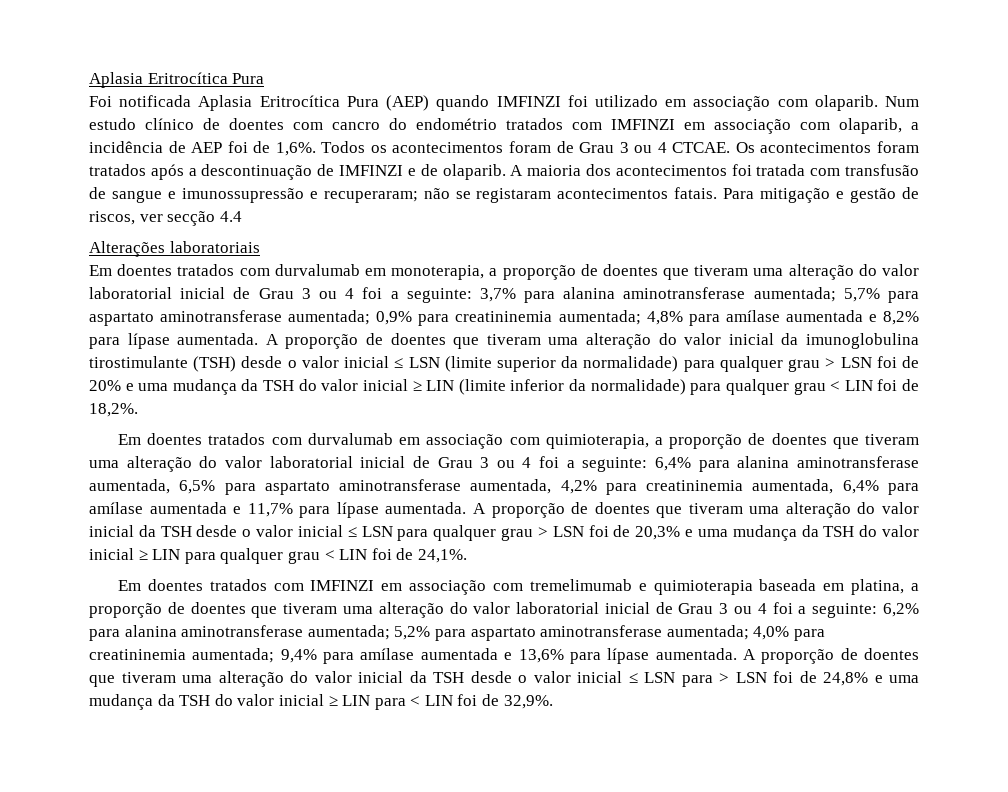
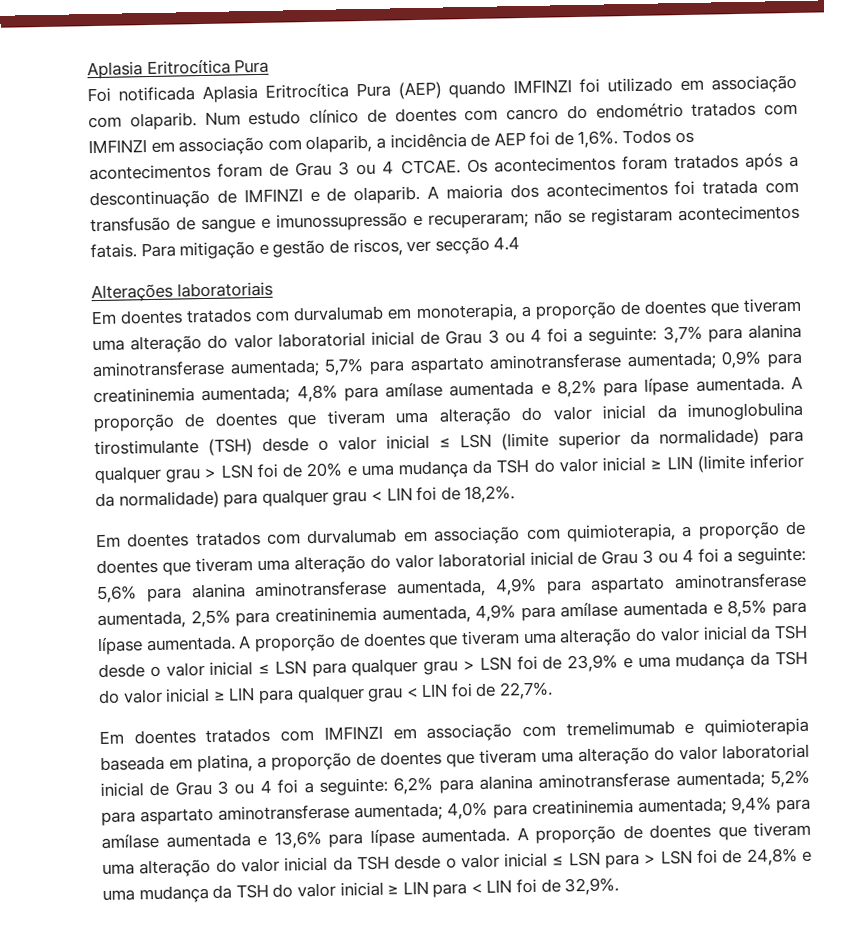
- Em doentes tratados com durvalumab em associação com quimioterapia, a proporção de doentes que tiveram uma alteração do valor laboratorial inicial de Grau 3 ou 4 foi a seguinte: 6,4% para alanina aminotransferase aumentada, 6,5% para aspartato aminotransferase aumentada, 4,2% para creatininemia aumentada, 6,4% para amílase aumentada e 11,7% para lípase aumentada.
+ Em doentes tratados com durvalumab em associação com quimioterapia, a proporção de doentes que tiveram uma alteração do valor laboratorial inicial de Grau 3 ou 4 foi a seguinte: 5,6% para alanina aminotransferase aumentada, 4,9% para aspartato aminotransferase aumentada, 2,5% para creatininemia aumentada, 4,9% para amílase aumentada e 8,5% para lípase aumentada.
- A proporção de doentes que tiveram uma alteração do valor inicial da TSH desde o valor inicial ≤ LSN para qualquer grau > LSN foi de 20,3% e uma mudança da TSH do valor inicial ≥ LIN para qualquer grau < LIN foi de 24,1%.
+ A proporção de doentes que tiveram uma alteração do valor inicial da TSH desde o valor inicial ≤ LSN para qualquer grau > LSN foi de 23,9% e uma mudança da TSH do valor inicial ≥ LIN para qualquer grau < LIN foi de 22,7%.

